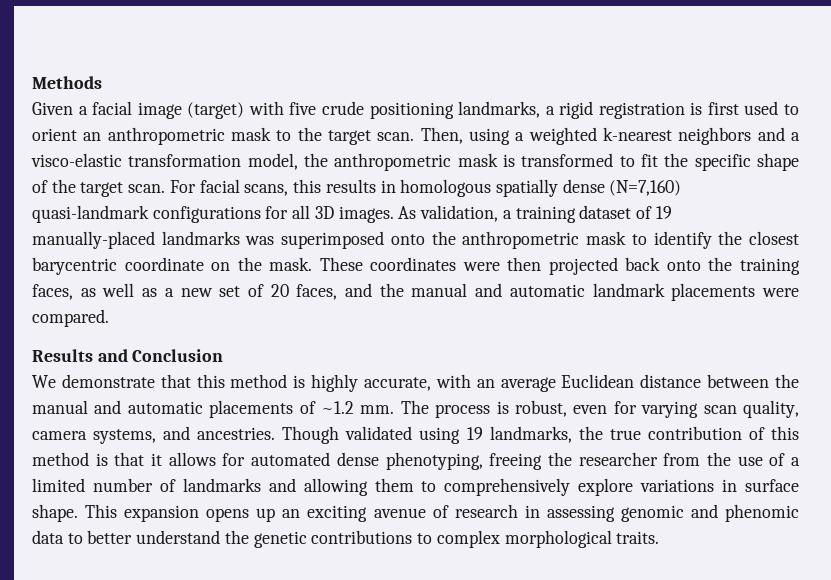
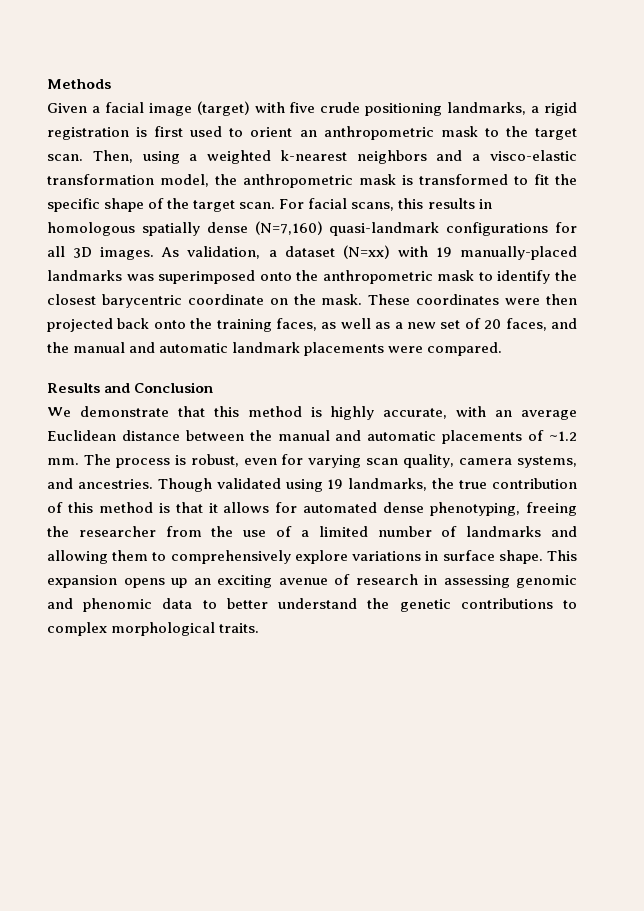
- As validation, a training dataset of 19 manually-placed landmarks was superimposed onto the anthropometric mask to identify the closest barycentric coordinate on the mask.
+ As validation, a dataset (N=xx) with 19 manually-placed landmarks was superimposed onto the anthropometric mask to identify the closest barycentric coordinate on the mask.

